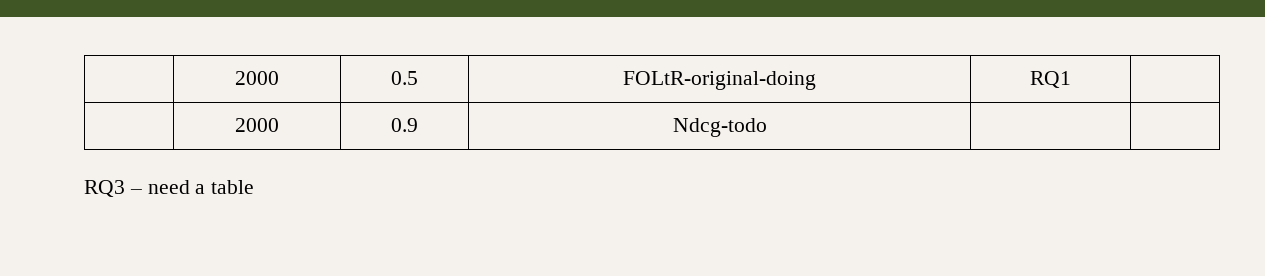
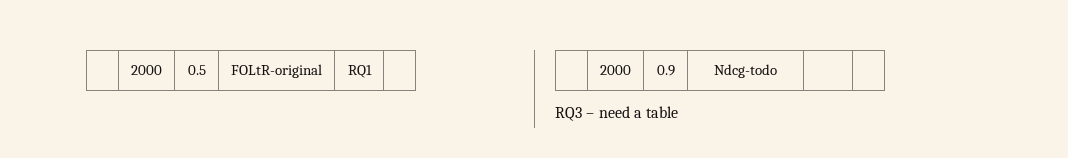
- | 2000 | 0.5 | FOLtR-original-doing | RQ1 |
+ | 2000 | 0.5 | FOLtR-original | RQ1 |

